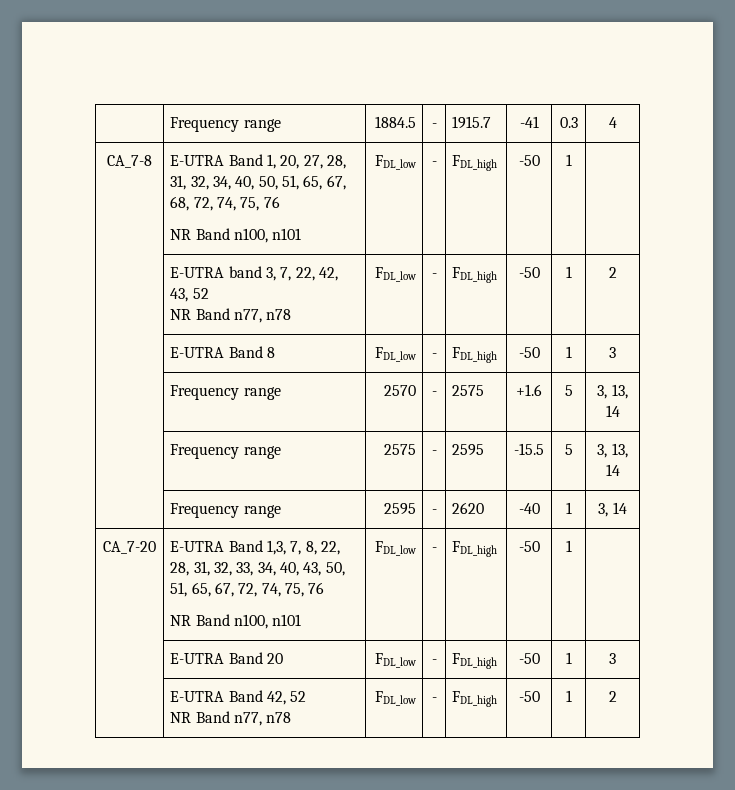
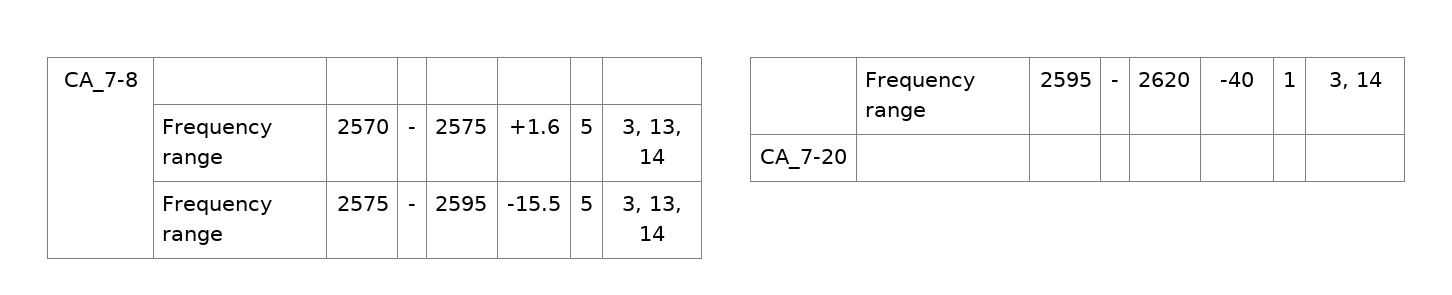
- | Frequency range | 1884.5 | - | 1915.7 | -41 | 0.3 | 4
- CA_7-8 | E-UTRA Band 1, 20, 27, 28, 31, 32, 34, 40, 50, 51, 65, 67, 68, 72, 74, 75, 76
- NR Band n100, n101 | FDL_low | - | FDL_high | -50 | 1 |
- | E-UTRA band 3, 7, 22, 42, 43, 52
- NR Band n77, n78 | FDL_low | - | FDL_high | -50 | 1 | 2
- | E-UTRA Band 8 | FDL_low | - | FDL_high | -50 | 1 | 3
+ CA_7-8 | | | | | | |
- CA_7-20 | E-UTRA Band 1,3, 7, 8, 22, 28, 31, 32, 33, 34, 40, 43, 50, 51, 65, 67, 72, 74, 75, 76
- NR Band n100, n101 | FDL_low | - | FDL_high | -50 | 1 |
- | E-UTRA Band 20 | FDL_low | - | FDL_high | -50 | 1 | 3
- | E-UTRA Band 42, 52
- NR Band n77, n78 | FDL_low | - | FDL_high | -50 | 1 | 2
+ CA_7-20 | | | | | | |

